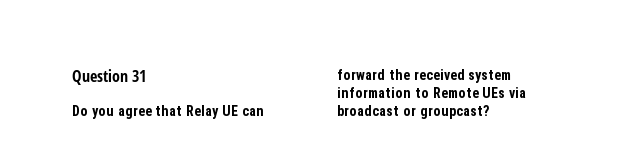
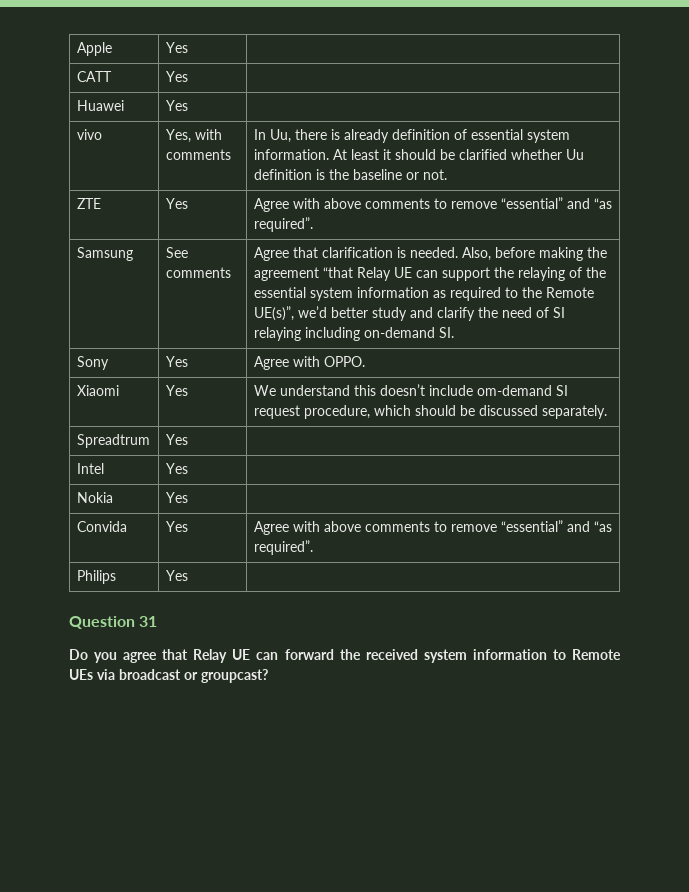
+ Apple | Yes |
+ CATT | Yes |
+ Huawei | Yes |
+ vivo | Yes, with comments | In Uu, there is already definition of essential system information. At least it should be clarified whether Uu definition is the baseline or not.
+ ZTE | Yes | Agree with above comments to remove “essential” and “as required”.
+ Samsung | See comments | Agree that clarification is needed. Also, before making the agreement “that Relay UE can support the relaying of the essential system information as required to the Remote UE(s)”, we’d better study and clarify the need of SI relaying including on-demand SI.
+ Sony | Yes | Agree with OPPO.
+ Xiaomi | Yes | We understand this doesn’t include om-demand SI request procedure, which should be discussed separately.
+ Spreadtrum | Yes |
+ Intel | Yes |
+ Nokia | Yes |
+ Convida | Yes | Agree with above comments to remove “essential” and “as required”.
+ Philips | Yes |

